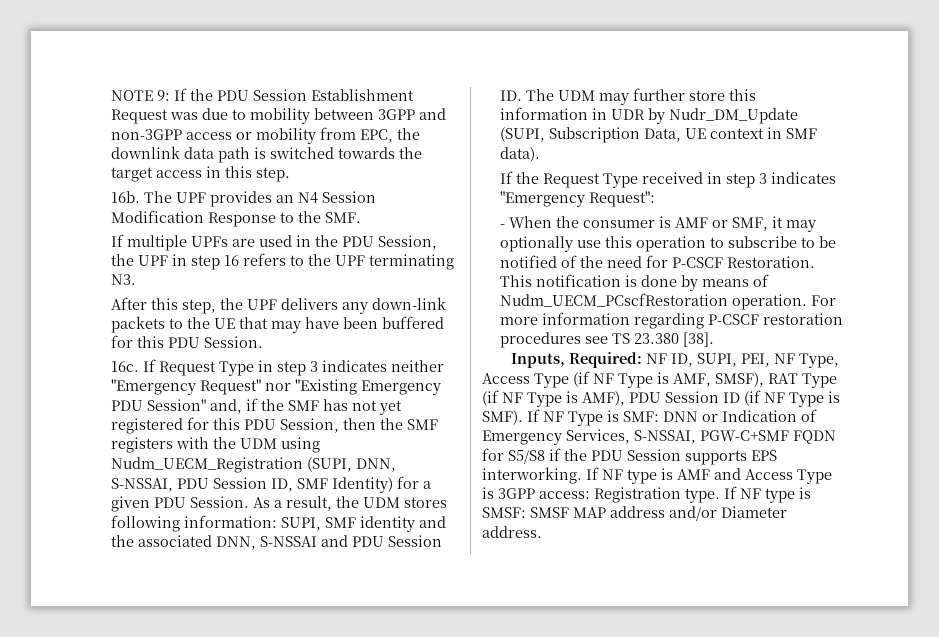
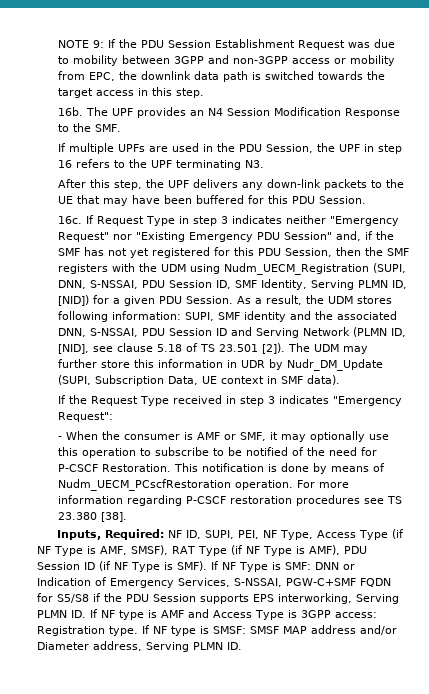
- If Request Type in step 3 indicates neither "Emergency Request" nor "Existing Emergency PDU Session" and, if the SMF has not yet registered for this PDU Session, then the SMF registers with the UDM using Nudm_UECM_Registration (SUPI, DNN, S-NSSAI, PDU Session ID, SMF Identity) for a given PDU Session.
+ If Request Type in step 3 indicates neither "Emergency Request" nor "Existing Emergency PDU Session" and, if the SMF has not yet registered for this PDU Session, then the SMF registers with the UDM using Nudm_UECM_Registration (SUPI, DNN, S-NSSAI, PDU Session ID, SMF Identity, Serving PLMN ID, [NID]) for a given PDU Session.
- As a result, the UDM stores following information: SUPI, SMF identity and the associated DNN, S-NSSAI and PDU Session ID. The UDM may further store this information in UDR by Nudr_DM_Update (SUPI, Subscription Data, UE context in SMF data).
+ As a result, the UDM stores following information: SUPI, SMF identity and the associated DNN, S-NSSAI, PDU Session ID and Serving Network (PLMN ID, [NID], see clause 5.18 of TS 23.501 [2]). The UDM may further store this information in UDR by Nudr_DM_Update (SUPI, Subscription Data, UE context in SMF data).
- If NF Type is SMF: DNN or Indication of Emergency Services, S-NSSAI, PGW-C+SMF FQDN for S5/S8 if the PDU Session supports EPS interworking. If NF type is AMF and Access Type is 3GPP access: Registration type.
+ If NF Type is SMF: DNN or Indication of Emergency Services, S-NSSAI, PGW-C+SMF FQDN for S5/S8 if the PDU Session supports EPS interworking, Serving PLMN ID. If NF type is AMF and Access Type is 3GPP access: Registration type.
- If NF type is SMSF: SMSF MAP address and/or Diameter address.
+ If NF type is SMSF: SMSF MAP address and/or Diameter address, Serving PLMN ID.

